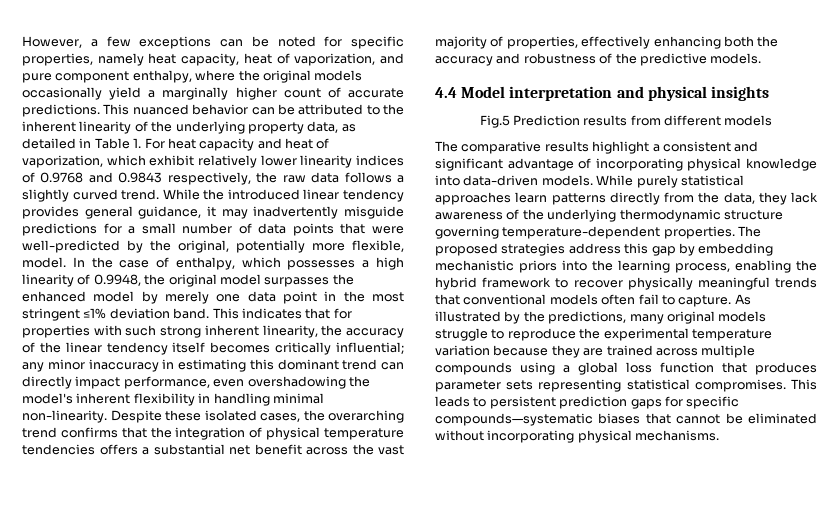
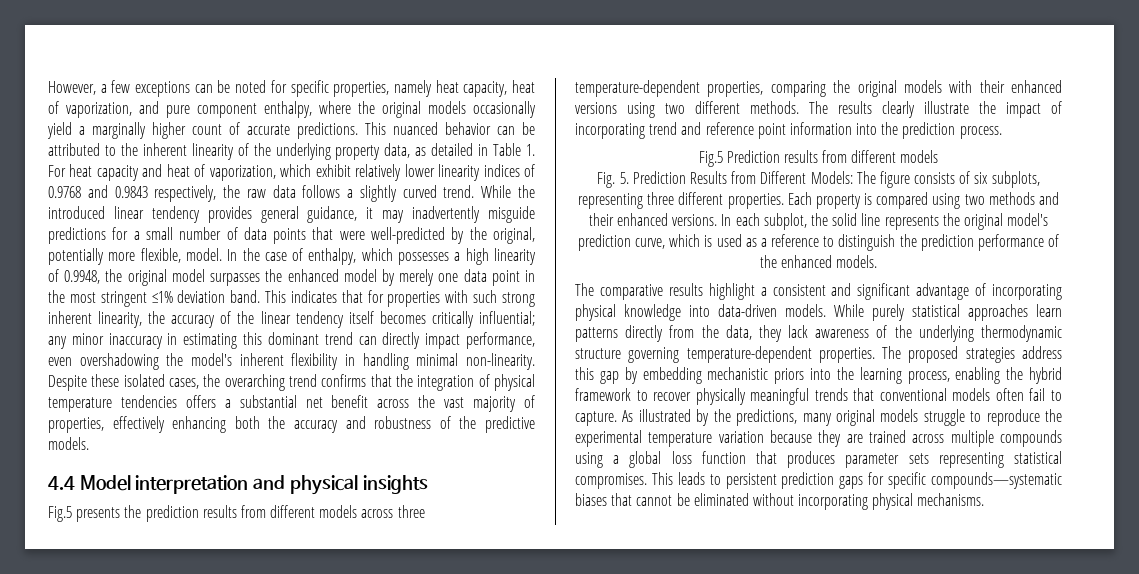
+ Fig.5 presents the prediction results from different models across three temperature-dependent properties, comparing the original models with their enhanced versions using two different methods. The results clearly illustrate the impact of incorporating trend and reference point information into the prediction process.
+ Fig. 5. Prediction Results from Different Models: The figure consists of six subplots, representing three different properties. Each property is compared using two methods and their enhanced versions. In each subplot, the solid line represents the original model's prediction curve, which is used as a reference to distinguish the prediction performance of the enhanced models.

